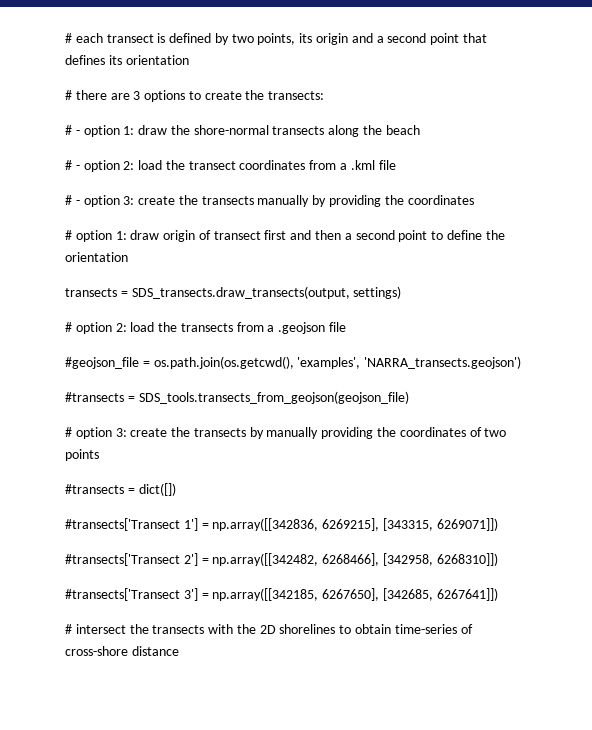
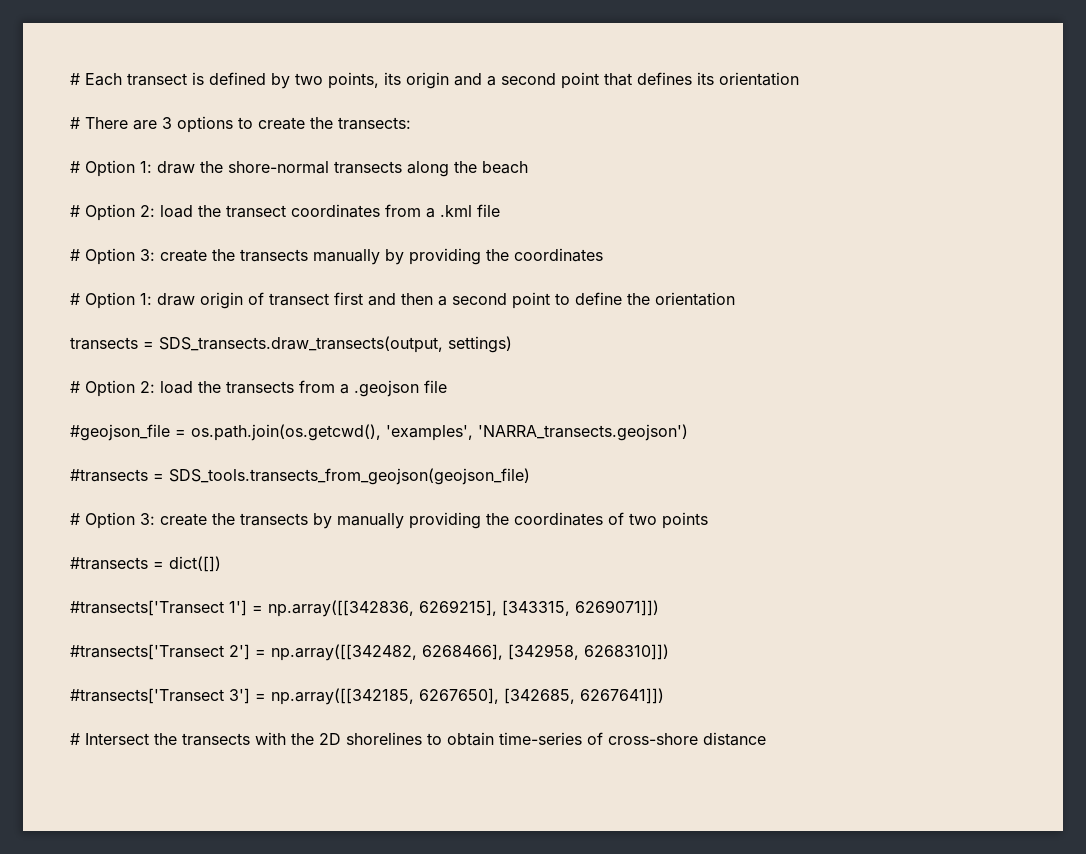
- # each transect is defined by two points, its origin and a second point that defines its orientation
+ # Each transect is defined by two points, its origin and a second point that defines its orientation
- # there are 3 options to create the transects:
+ # There are 3 options to create the transects:
- # - option 1: draw the shore-normal transects along the beach
+ # Option 1: draw the shore-normal transects along the beach
- # - option 2: load the transect coordinates from a .kml file
+ # Option 2: load the transect coordinates from a .kml file
- # - option 3: create the transects manually by providing the coordinates
+ # Option 3: create the transects manually by providing the coordinates
- # option 1: draw origin of transect first and then a second point to define the orientation
+ # Option 1: draw origin of transect first and then a second point to define the orientation
- # option 2: load the transects from a .geojson file
+ # Option 2: load the transects from a .geojson file
- # option 3: create the transects by manually providing the coordinates of two points
+ # Option 3: create the transects by manually providing the coordinates of two points
- # intersect the transects with the 2D shorelines to obtain time-series of cross-shore distance
+ # Intersect the transects with the 2D shorelines to obtain time-series of cross-shore distance

